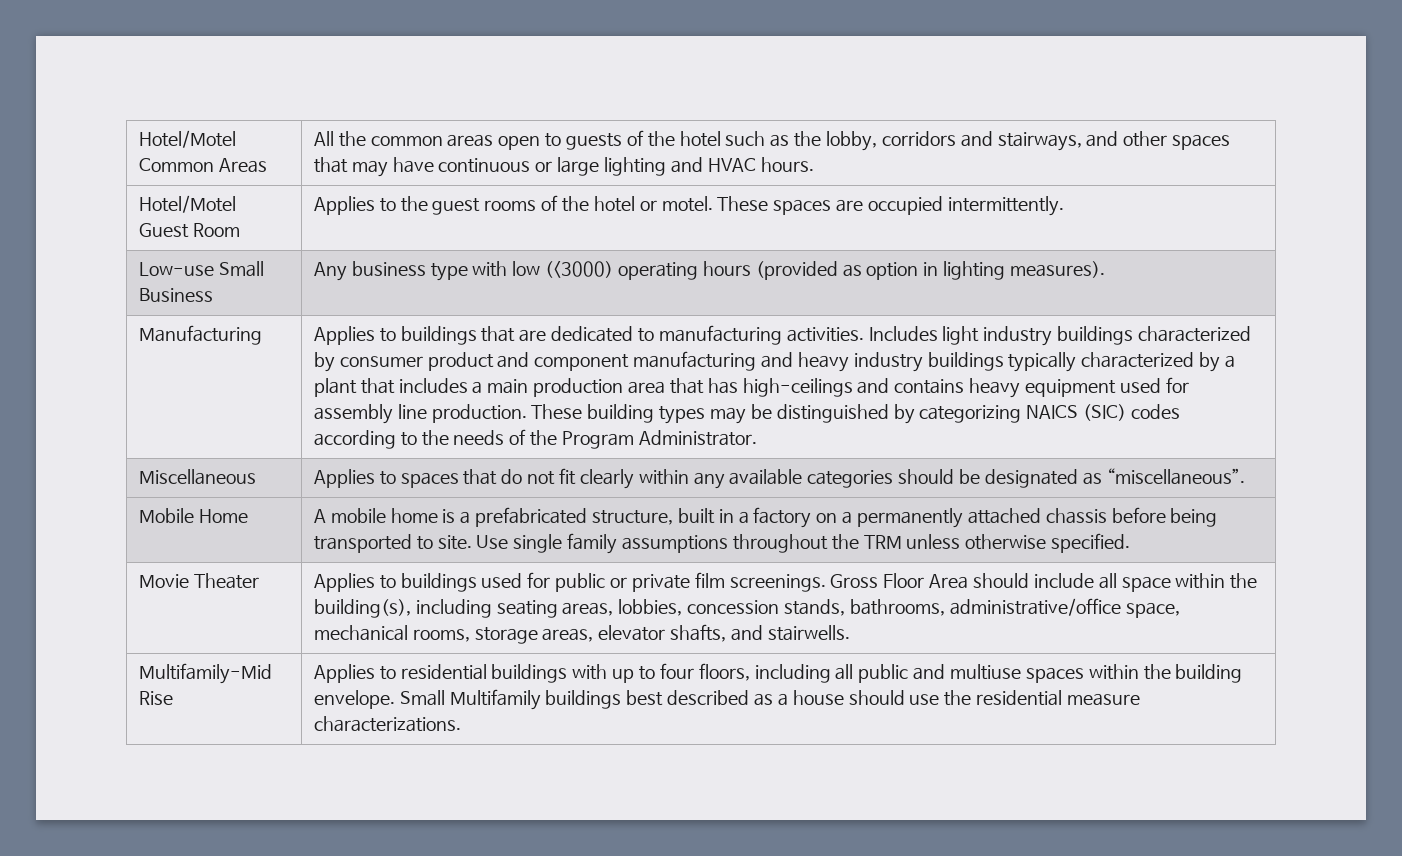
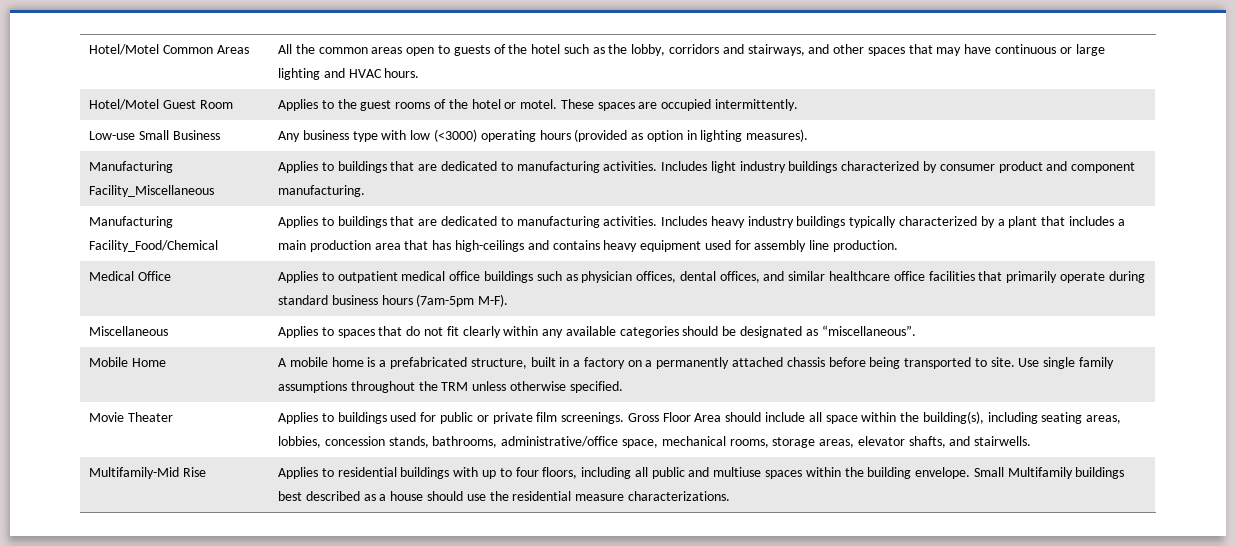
- Manufacturing
+ Manufacturing Facility_Miscellaneous
- Includes light industry buildings characterized by consumer product and component manufacturing and heavy industry buildings typically characterized by a plant that includes a main production area that has high-ceilings and contains heavy equipment used for assembly line production. These building types may be distinguished by categorizing NAICS (SIC) codes according to the needs of the Program Administrator.
+ Includes light industry buildings characterized by consumer product and component manufacturing.
+ Manufacturing Facility_Food/Chemical | Applies to buildings that are dedicated to manufacturing activities. Includes heavy industry buildings typically characterized by a plant that includes a main production area that has high-ceilings and contains heavy equipment used for assembly line production.
+ Medical Office | Applies to outpatient medical office buildings such as physician offices, dental offices, and similar healthcare office facilities that primarily operate during standard business hours (7am-5pm M-F).

